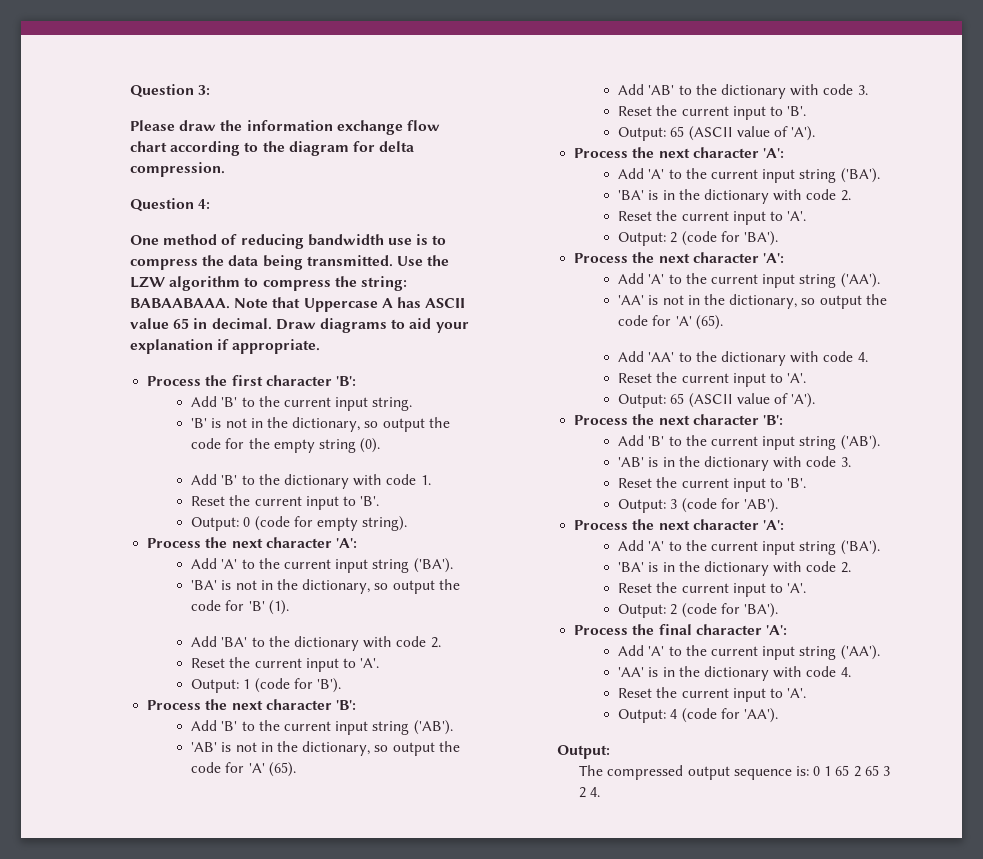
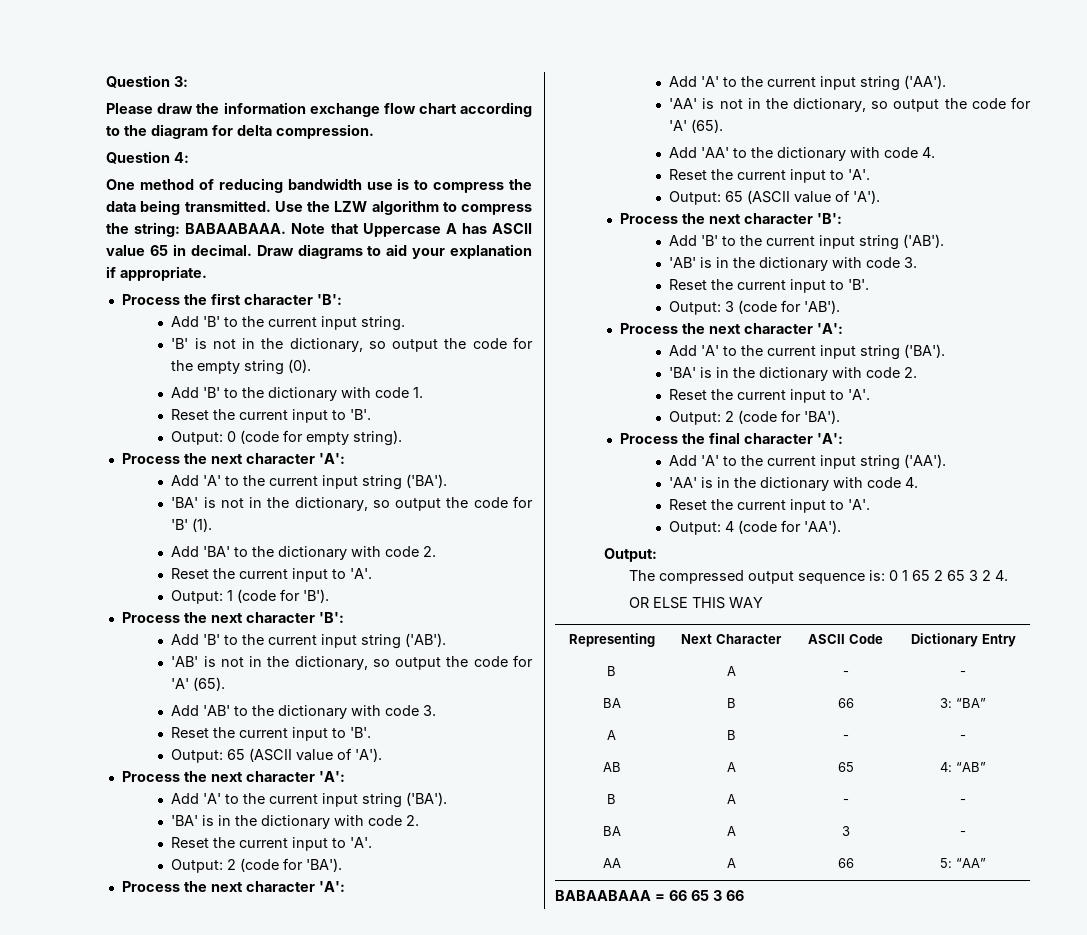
+ OR ELSE THIS WAY
+ Representing | Next Character | ASCII Code | Dictionary Entry
+ B | A | - | -
+ BA | B | 66 | 3: “BA”
+ A | B | - | -
+ AB | A | 65 | 4: “AB”
+ B | A | - | -
+ BA | A | 3 | -
+ AA | A | 66 | 5: “AA”
+ BABAABAAA = 66 65 3 66

